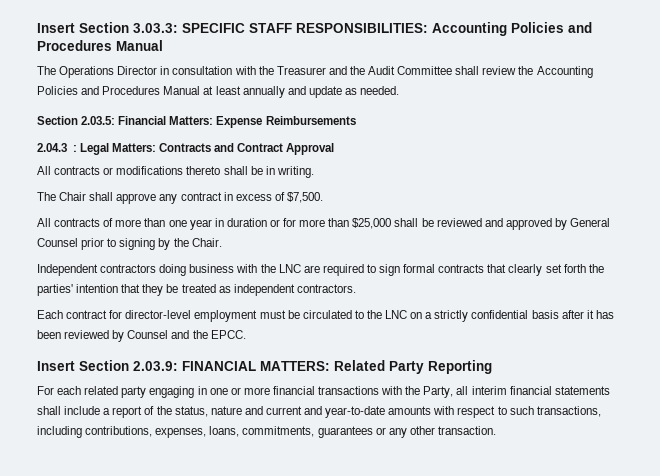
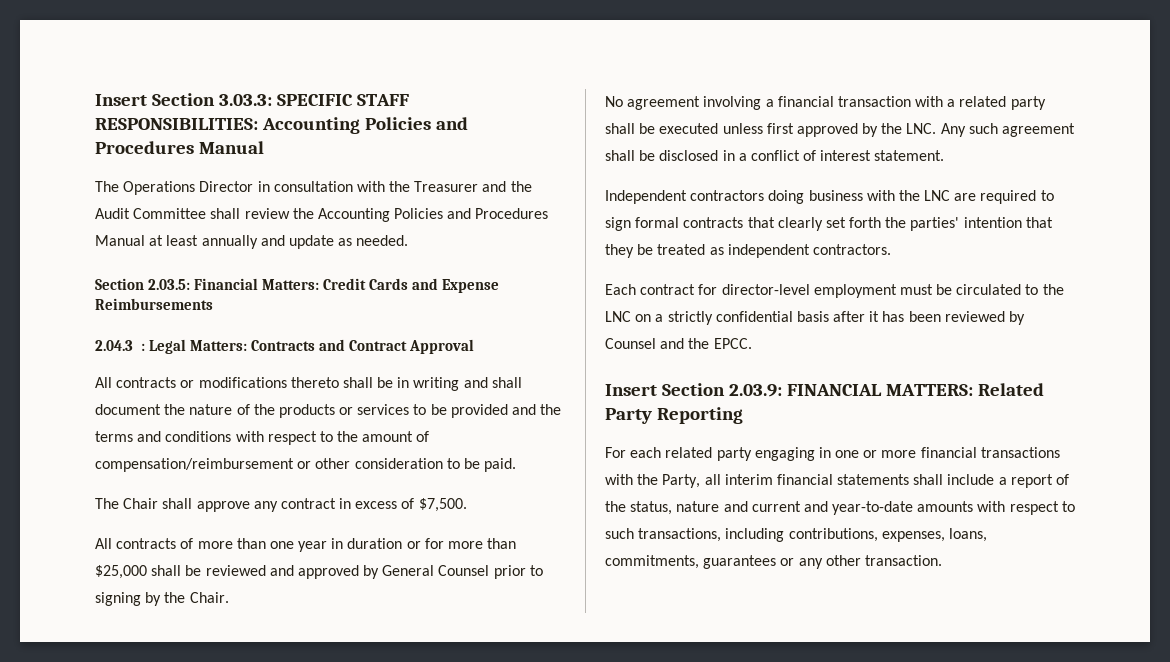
- Section 2.03.5: Financial Matters: Expense Reimbursements
+ Section 2.03.5: Financial Matters: Credit Cards and Expense Reimbursements
- All contracts or modifications thereto shall be in writing.
+ All contracts or modifications thereto shall be in writing and shall document the nature of the products or services to be provided and the terms and conditions with respect to the amount of compensation/reimbursement or other consideration to be paid.
+ No agreement involving a financial transaction with a related party shall be executed unless first approved by the LNC. Any such agreement shall be disclosed in a conflict of interest statement.

